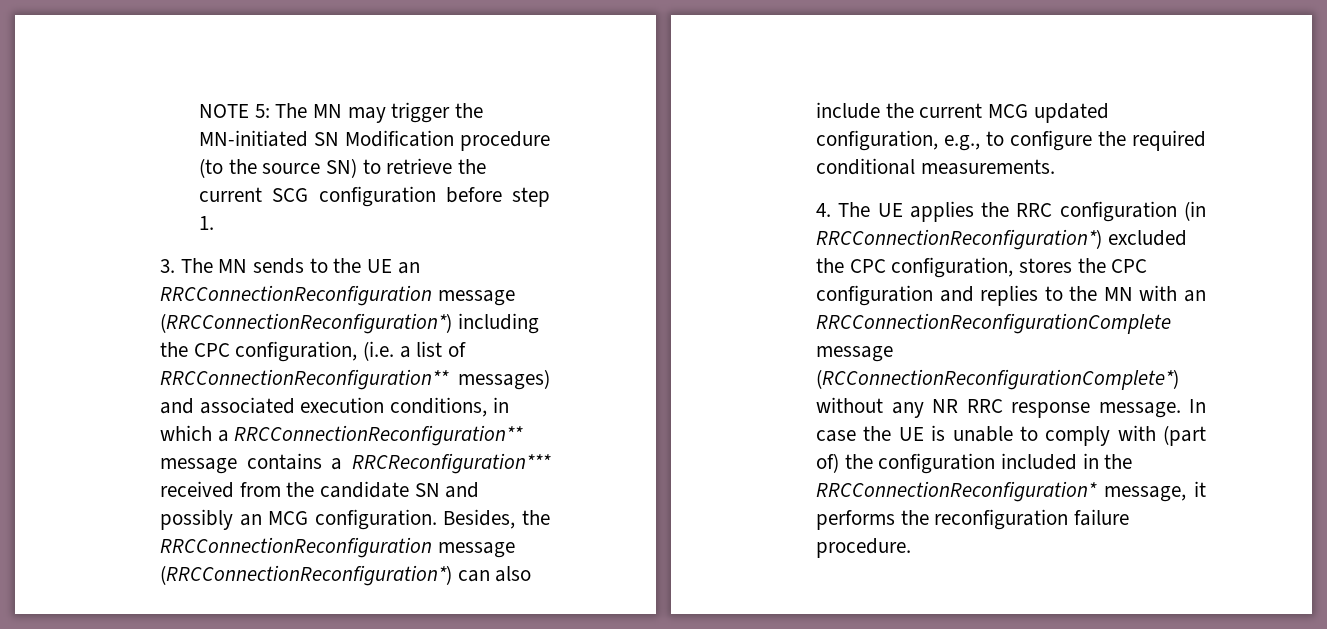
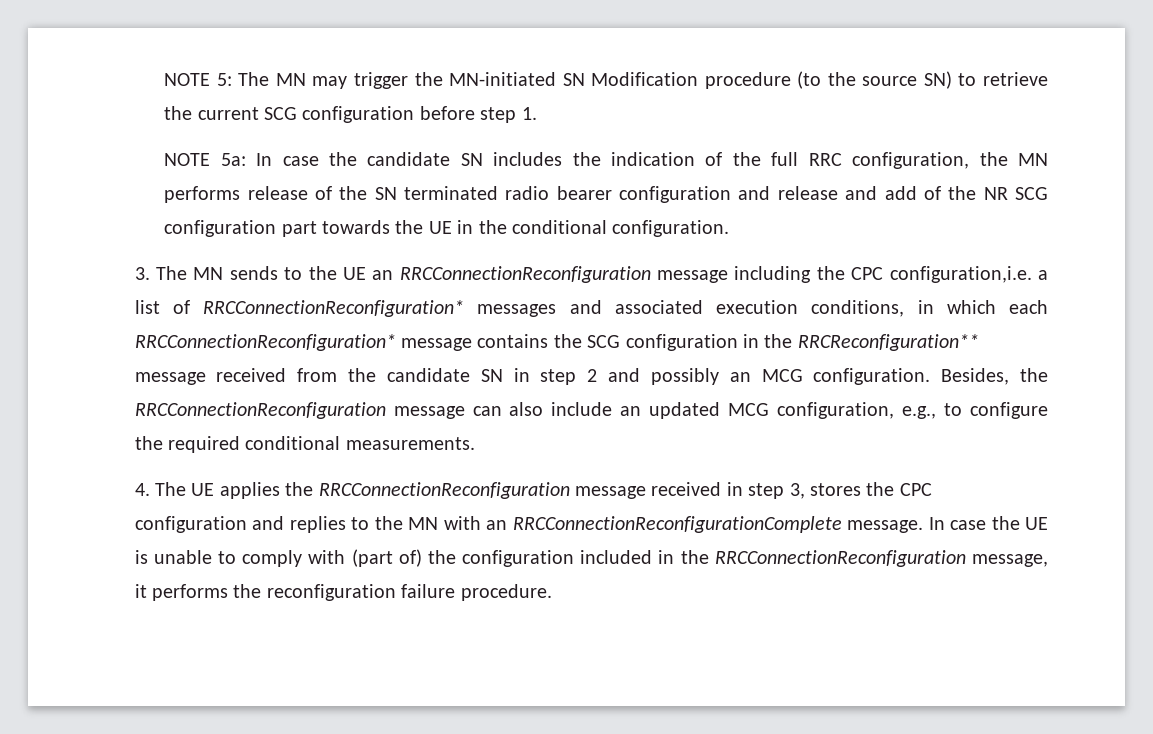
+ NOTE 5a: In case the candidate SN includes the indication of the full RRC configuration, the MN performs release of the SN terminated radio bearer configuration and release and add of the NR SCG configuration part towards the UE in the conditional configuration.
- 3. The MN sends to the UE an RRCConnectionReconfiguration message (RRCConnectionReconfiguration*) including the CPC configuration, (i.e. a list of RRCConnectionReconfiguration** messages) and associated execution conditions, in which a RRCConnectionReconfiguration** message contains a RRCReconfiguration*** received from the candidate SN and possibly an MCG configuration.
+ 3. The MN sends to the UE an RRCConnectionReconfiguration message including the CPC configuration,i.e. a list of RRCConnectionReconfiguration* messages and associated execution conditions, in which each RRCConnectionReconfiguration* message contains the SCG configuration in the RRCReconfiguration** message received from the candidate SN in step 2 and possibly an MCG configuration.
- Besides, the RRCConnectionReconfiguration message (RRCConnectionReconfiguration*) can also include the current MCG updated configuration, e.g., to configure the required conditional measurements.
+ Besides, the RRCConnectionReconfiguration message can also include an updated MCG configuration, e.g., to configure the required conditional measurements.
- 4. The UE applies the RRC configuration (in RRCConnectionReconfiguration*) excluded the CPC configuration, stores the CPC configuration and replies to the MN with an RRCConnectionReconfigurationComplete message (RCConnectionReconfigurationComplete*) without any NR RRC response message.
+ 4. The UE applies the RRCConnectionReconfiguration message received in step 3, stores the CPC configuration and replies to the MN with an RRCConnectionReconfigurationComplete message.
- In case the UE is unable to comply with (part of) the configuration included in the RRCConnectionReconfiguration* message, it performs the reconfiguration failure procedure.
+ In case the UE is unable to comply with (part of) the configuration included in the RRCConnectionReconfiguration message, it performs the reconfiguration failure procedure.

